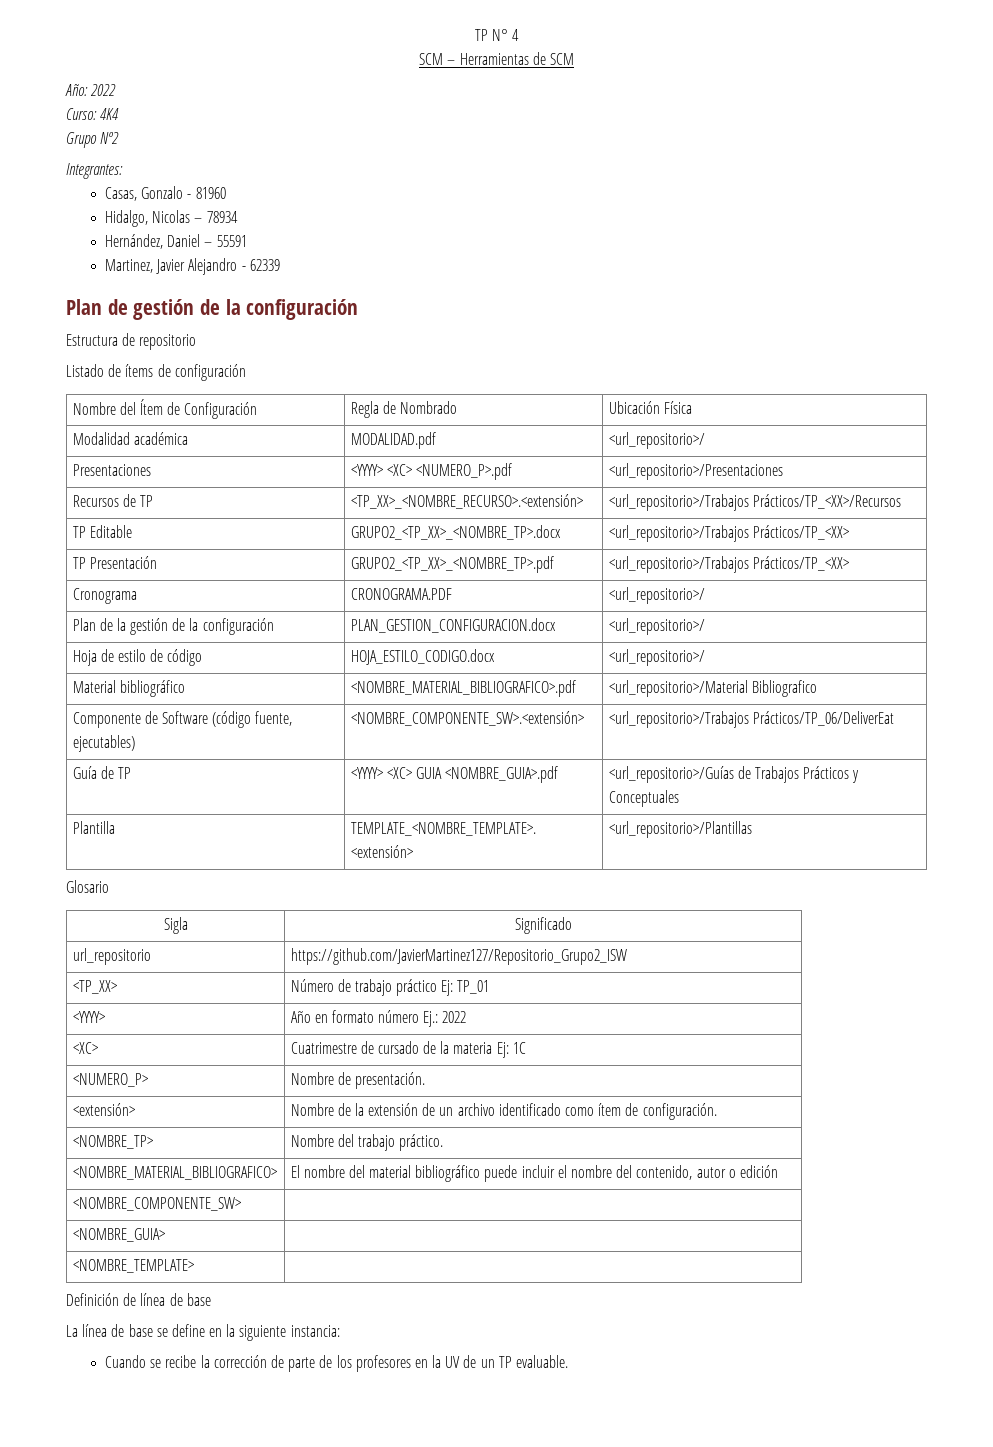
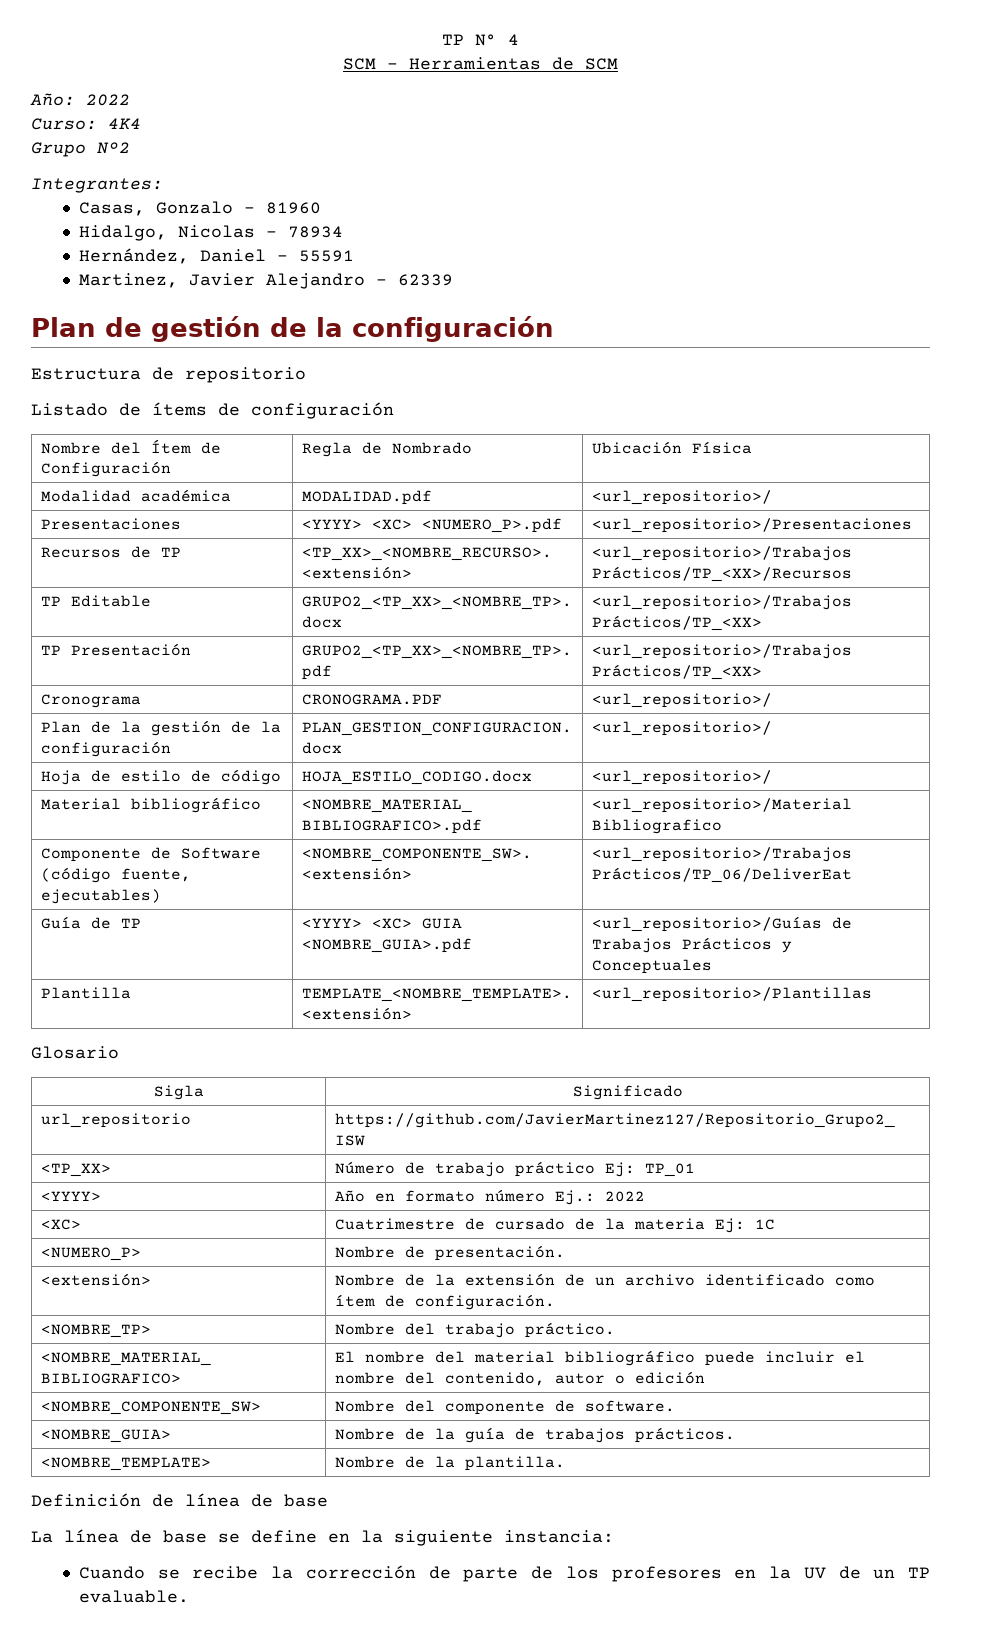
- <NOMBRE_COMPONENTE_SW> |
- <NOMBRE_GUIA> |
- <NOMBRE_TEMPLATE> |
+ <NOMBRE_COMPONENTE_SW> | Nombre del componente de software.
+ <NOMBRE_GUIA> | Nombre de la guía de trabajos prácticos.
+ <NOMBRE_TEMPLATE> | Nombre de la plantilla.

